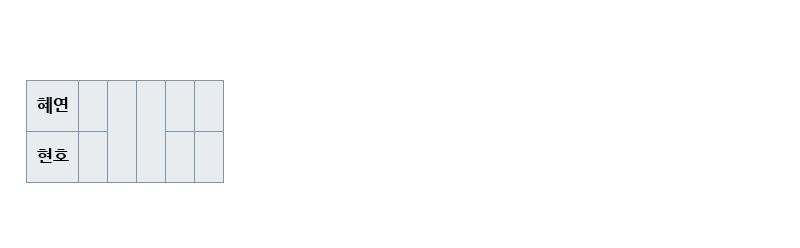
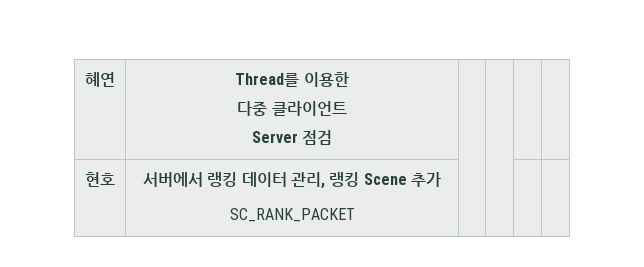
- 혜연 | | | | |
- 현호 | | | | |
+ 혜연 | Thread를 이용한
+ 다중 클라이언트
+ Server 점검 | | | |
+ 현호 | 서버에서 랭킹 데이터 관리, 랭킹 Scene 추가
+ SC_RANK_PACKET | | | |

